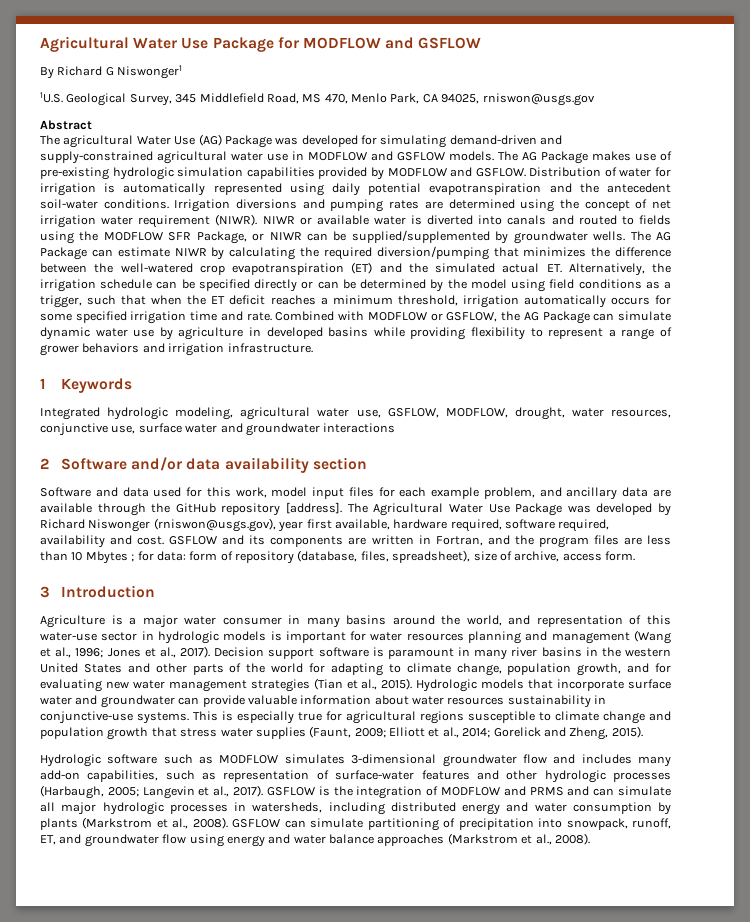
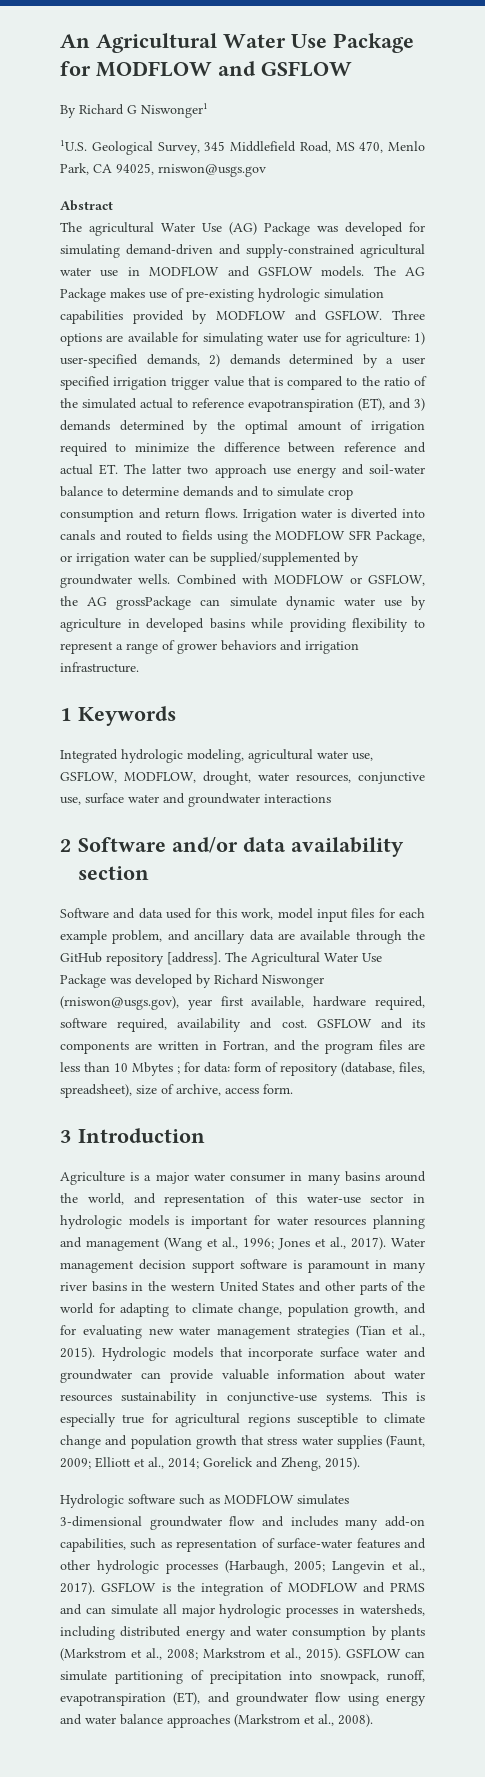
- Agricultural Water Use Package for MODFLOW and GSFLOW
+ An Agricultural Water Use Package for MODFLOW and GSFLOW
- Distribution of water for irrigation is automatically represented using daily potential evapotranspiration and the antecedent soil-water conditions. Irrigation diversions and pumping rates are determined using the concept of net irrigation water requirement (NIWR). NIWR or available water is diverted into canals and routed to fields using the MODFLOW SFR Package, or NIWR can be supplied/supplemented by groundwater wells.
+ Three options are available for simulating water use for agriculture: 1) user-specified demands, 2) demands determined by a user specified irrigation trigger value that is compared to the ratio of the simulated actual to reference evapotranspiration (ET), and 3) demands determined by the optimal amount of irrigation required to minimize the difference between reference and actual ET. The latter two approach use energy and soil-water balance to determine demands and to simulate crop consumption and return flows. Irrigation water is diverted into canals and routed to fields using the MODFLOW SFR Package, or irrigation water can be supplied/supplemented by groundwater wells.
- The AG Package can estimate NIWR by calculating the required diversion/pumping that minimizes the difference between the well-watered crop evapotranspiration (ET) and the simulated actual ET. Alternatively, the irrigation schedule can be specified directly or can be determined by the model using field conditions as a trigger, such that when the ET deficit reaches a minimum threshold, irrigation automatically occurs for some specified irrigation time and rate.
- Combined with MODFLOW or GSFLOW, the AG Package can simulate dynamic water use by agriculture in developed basins while providing flexibility to represent a range of grower behaviors and irrigation infrastructure.
+ Combined with MODFLOW or GSFLOW, the AG grossPackage can simulate dynamic water use by agriculture in developed basins while providing flexibility to represent a range of grower behaviors and irrigation infrastructure.
- Decision support software is paramount in many river basins in the western United States and other parts of the world for adapting to climate change, population growth, and for evaluating new water management strategies (Tian et al., 2015).
+ Water management decision support software is paramount in many river basins in the western United States and other parts of the world for adapting to climate change, population growth, and for evaluating new water management strategies (Tian et al., 2015).
- GSFLOW is the integration of MODFLOW and PRMS and can simulate all major hydrologic processes in watersheds, including distributed energy and water consumption by plants (Markstrom et al., 2008).
+ GSFLOW is the integration of MODFLOW and PRMS and can simulate all major hydrologic processes in watersheds, including distributed energy and water consumption by plants (Markstrom et al., 2008; Markstrom et al., 2015).
- GSFLOW can simulate partitioning of precipitation into snowpack, runoff, ET, and groundwater flow using energy and water balance approaches (Markstrom et al., 2008).
+ GSFLOW can simulate partitioning of precipitation into snowpack, runoff, evapotranspiration (ET), and groundwater flow using energy and water balance approaches (Markstrom et al., 2008).

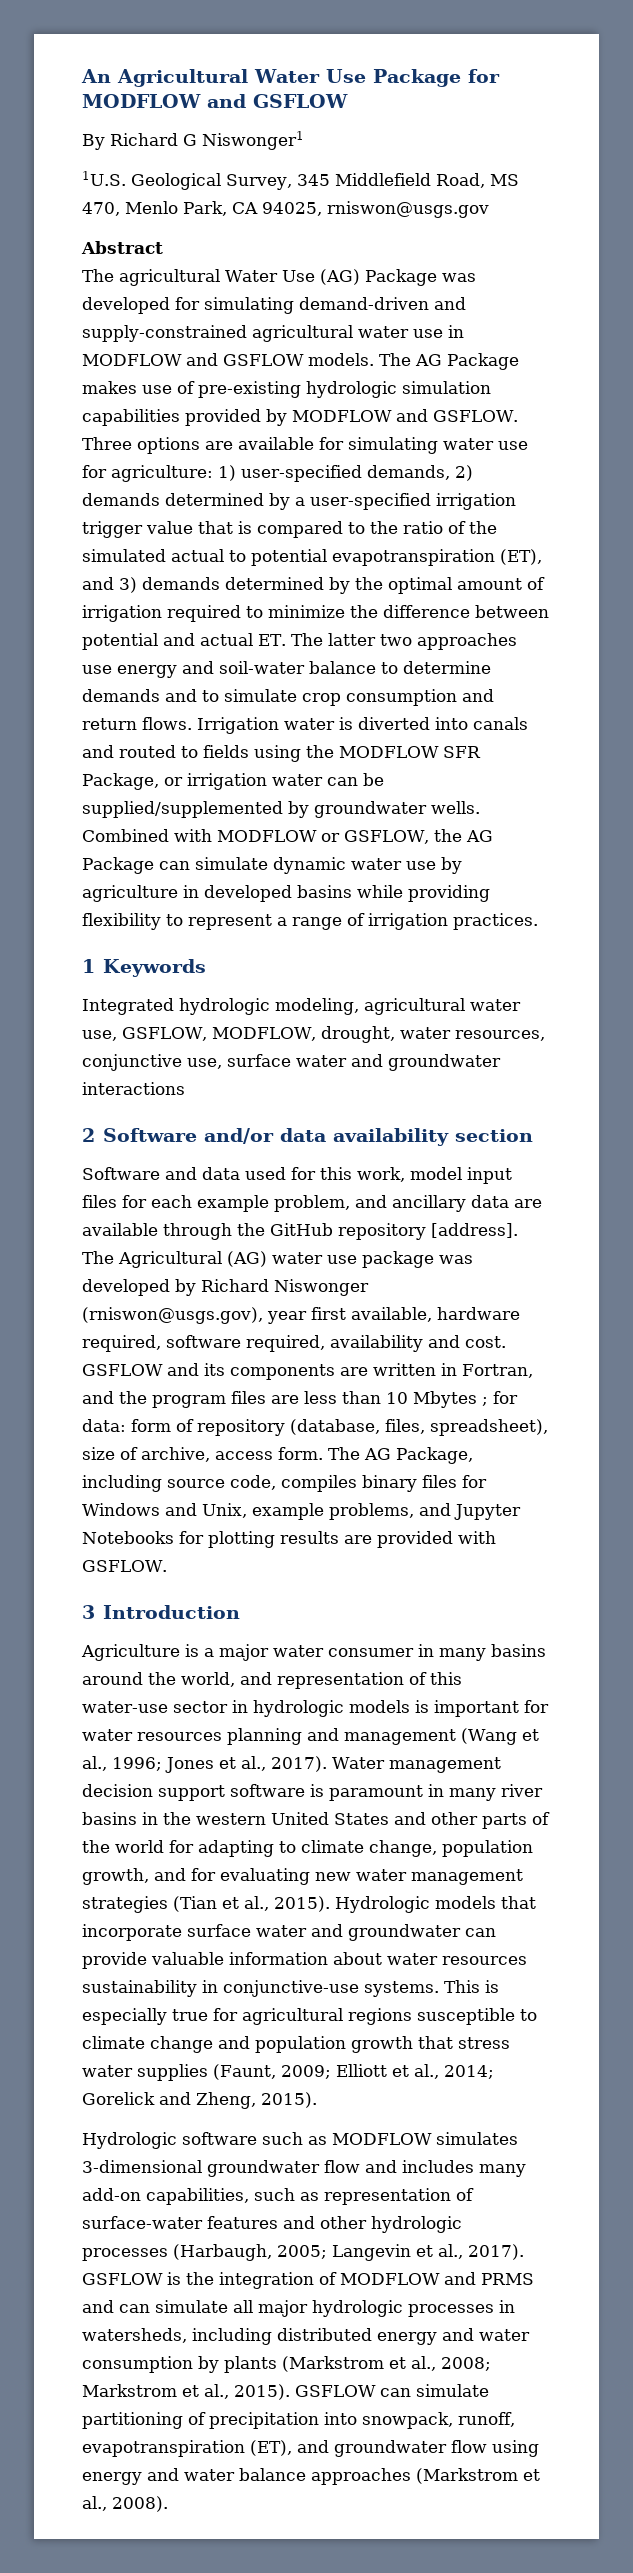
- 1) user-specified demands, 2) demands determined by a user specified irrigation trigger value that is compared to the ratio of the simulated actual to reference evapotranspiration (ET), and 3) demands determined by the optimal amount of irrigation required to minimize the difference between reference and actual ET. The latter two approach use energy and soil-water balance to determine demands and to simulate crop consumption and return flows.
+ 1) user-specified demands, 2) demands determined by a user-specified irrigation trigger value that is compared to the ratio of the simulated actual to potential evapotranspiration (ET), and 3) demands determined by the optimal amount of irrigation required to minimize the difference between potential and actual ET. The latter two approaches use energy and soil-water balance to determine demands and to simulate crop consumption and return flows.
- Combined with MODFLOW or GSFLOW, the AG grossPackage can simulate dynamic water use by agriculture in developed basins while providing flexibility to represent a range of grower behaviors and irrigation infrastructure.
+ Combined with MODFLOW or GSFLOW, the AG Package can simulate dynamic water use by agriculture in developed basins while providing flexibility to represent a range of irrigation practices.
- The Agricultural Water Use Package was developed by Richard Niswonger (rniswon@usgs.gov), year first available, hardware required, software required, availability and cost.
+ The Agricultural (AG) water use package was developed by Richard Niswonger (rniswon@usgs.gov), year first available, hardware required, software required, availability and cost.
+ The AG Package, including source code, compiles binary files for Windows and Unix, example problems, and Jupyter Notebooks for plotting results are provided with GSFLOW.

